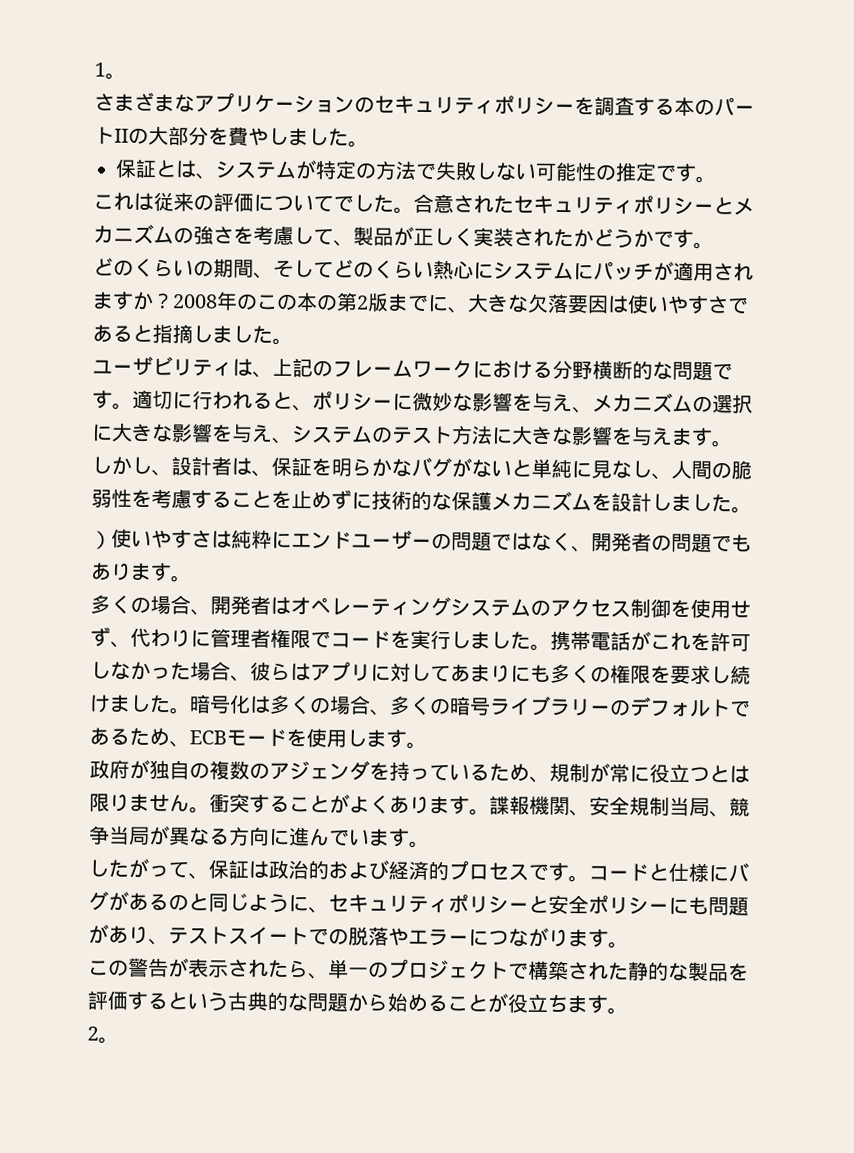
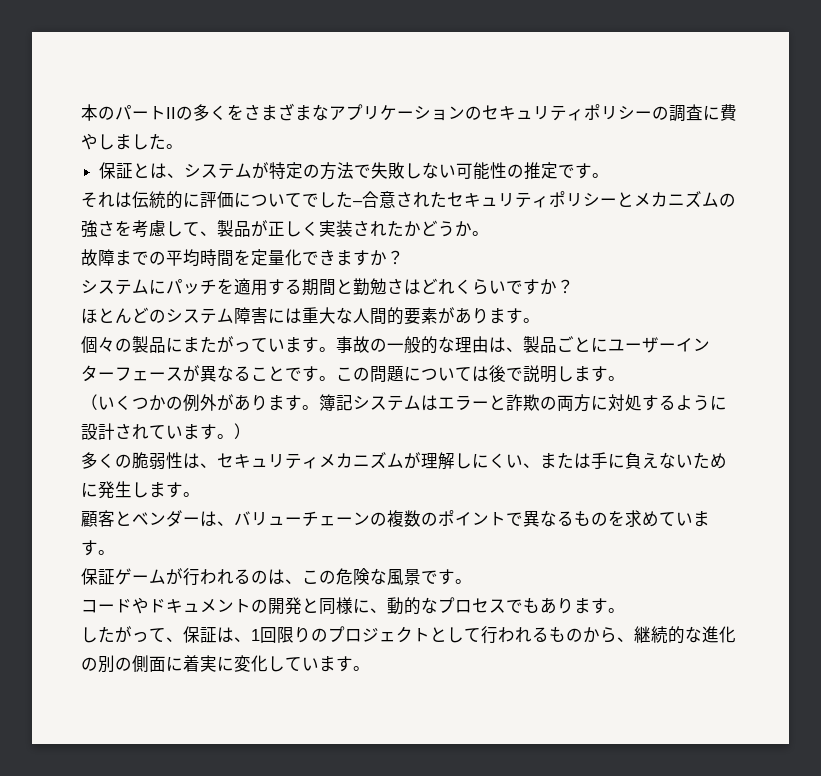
- 1。
- さまざまなアプリケーションのセキュリティポリシーを調査する本のパートIIの大部分を費やしました。
+ 本のパートIIの多くをさまざまなアプリケーションのセキュリティポリシーの調査に費やしました。
- これは従来の評価についてでした。合意されたセキュリティポリシーとメカニズムの強さを考慮して、製品が正しく実装されたかどうかです。
- どのくらいの期間、そしてどのくらい熱心にシステムにパッチが適用されますか？2008年のこの本の第2版までに、大きな欠落要因は使いやすさであると指摘しました。
- ユーザビリティは、上記のフレームワークにおける分野横断的な問題です。適切に行われると、ポリシーに微妙な影響を与え、メカニズムの選択に大きな影響を与え、システムのテスト方法に大きな影響を与えます。
- しかし、設計者は、保証を明らかなバグがないと単純に見なし、人間の脆弱性を考慮することを止めずに技術的な保護メカニズムを設計しました。
- ）使いやすさは純粋にエンドユーザーの問題ではなく、開発者の問題でもあります。
- 多くの場合、開発者はオペレーティングシステムのアクセス制御を使用せず、代わりに管理者権限でコードを実行しました。携帯電話がこれを許可しなかった場合、彼らはアプリに対してあまりにも多くの権限を要求し続けました。暗号化は多くの場合、多くの暗号ライブラリーのデフォルトであるため、ECBモードを使用します。
- 政府が独自の複数のアジェンダを持っているため、規制が常に役立つとは限りません。衝突することがよくあります。諜報機関、安全規制当局、競争当局が異なる方向に進んでいます。
+ それは伝統的に評価についてでした–合意されたセキュリティポリシーとメカニズムの強さを考慮して、製品が正しく実装されたかどうか。
+ 故障までの平均時間を定量化できますか？
+ システムにパッチを適用する期間と勤勉さはどれくらいですか？
+ ほとんどのシステム障害には重大な人間的要素があります。
+ 個々の製品にまたがっています。事故の一般的な理由は、製品ごとにユーザーインターフェースが異なることです。この問題については後で説明します。
+ （いくつかの例外があります。簿記システムはエラーと詐欺の両方に対処するように設計されています。）
+ 多くの脆弱性は、セキュリティメカニズムが理解しにくい、または手に負えないために発生します。
+ 顧客とベンダーは、バリューチェーンの複数のポイントで異なるものを求めています。
+ 保証ゲームが行われるのは、この危険な風景です。
+ コードやドキュメントの開発と同様に、動的なプロセスでもあります。
- したがって、保証は政治的および経済的プロセスです。コードと仕様にバグがあるのと同じように、セキュリティポリシーと安全ポリシーにも問題があり、テストスイートでの脱落やエラーにつながります。
- この警告が表示されたら、単一のプロジェクトで構築された静的な製品を評価するという古典的な問題から始めることが役立ちます。
- 2。
+ したがって、保証は、1回限りのプロジェクトとして行われるものから、継続的な進化の別の側面に着実に変化しています。

